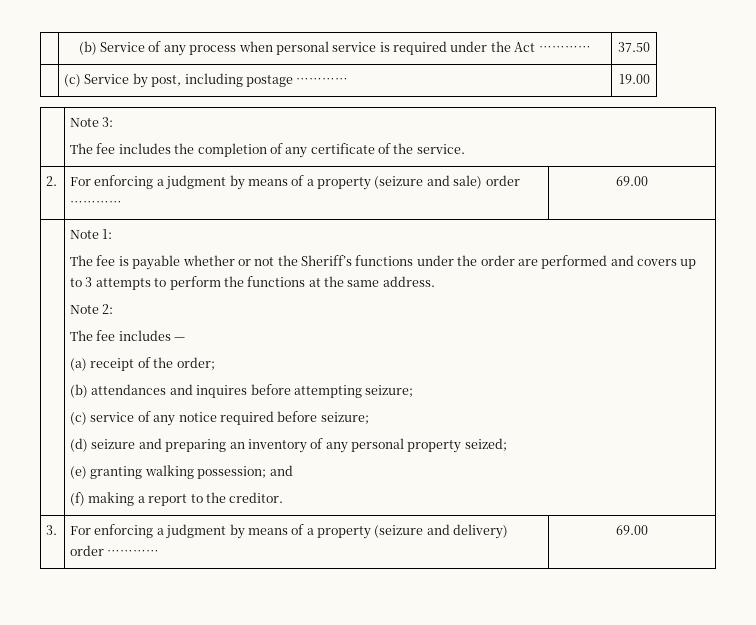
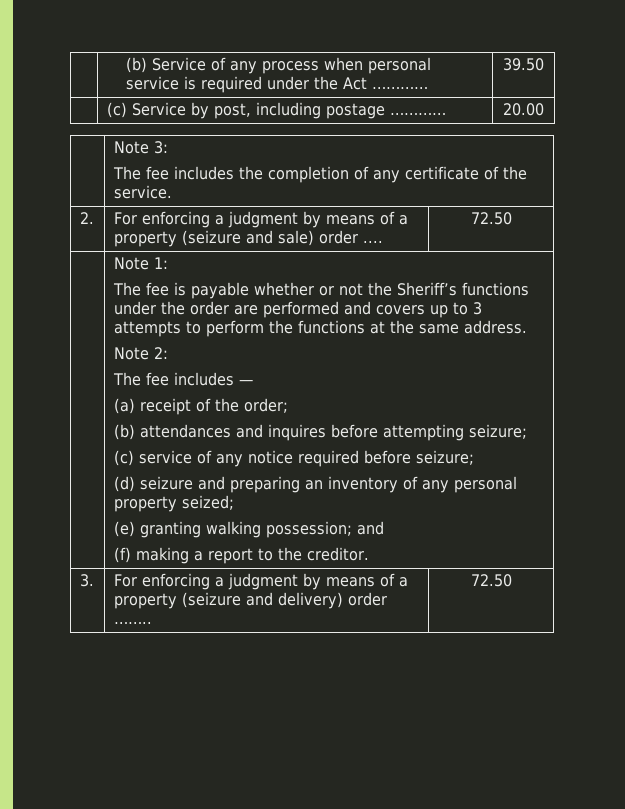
- | (b) Service of any process when personal service is required under the Act ………… | 37.50
+ | (b) Service of any process when personal service is required under the Act ………… | 39.50
- | (c) Service by post, including postage ………… | 19.00
+ | (c) Service by post, including postage ………… | 20.00
- 2. | For enforcing a judgment by means of a property (seizure and sale) order ………… | 69.00
+ 2. | For enforcing a judgment by means of a property (seizure and sale) order .... | 72.50
- 3. | For enforcing a judgment by means of a property (seizure and delivery) order ………… | 69.00
+ 3. | For enforcing a judgment by means of a property (seizure and delivery) order …….. | 72.50

